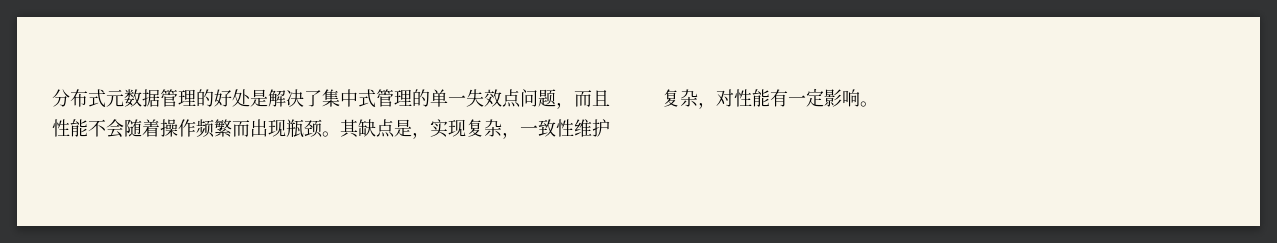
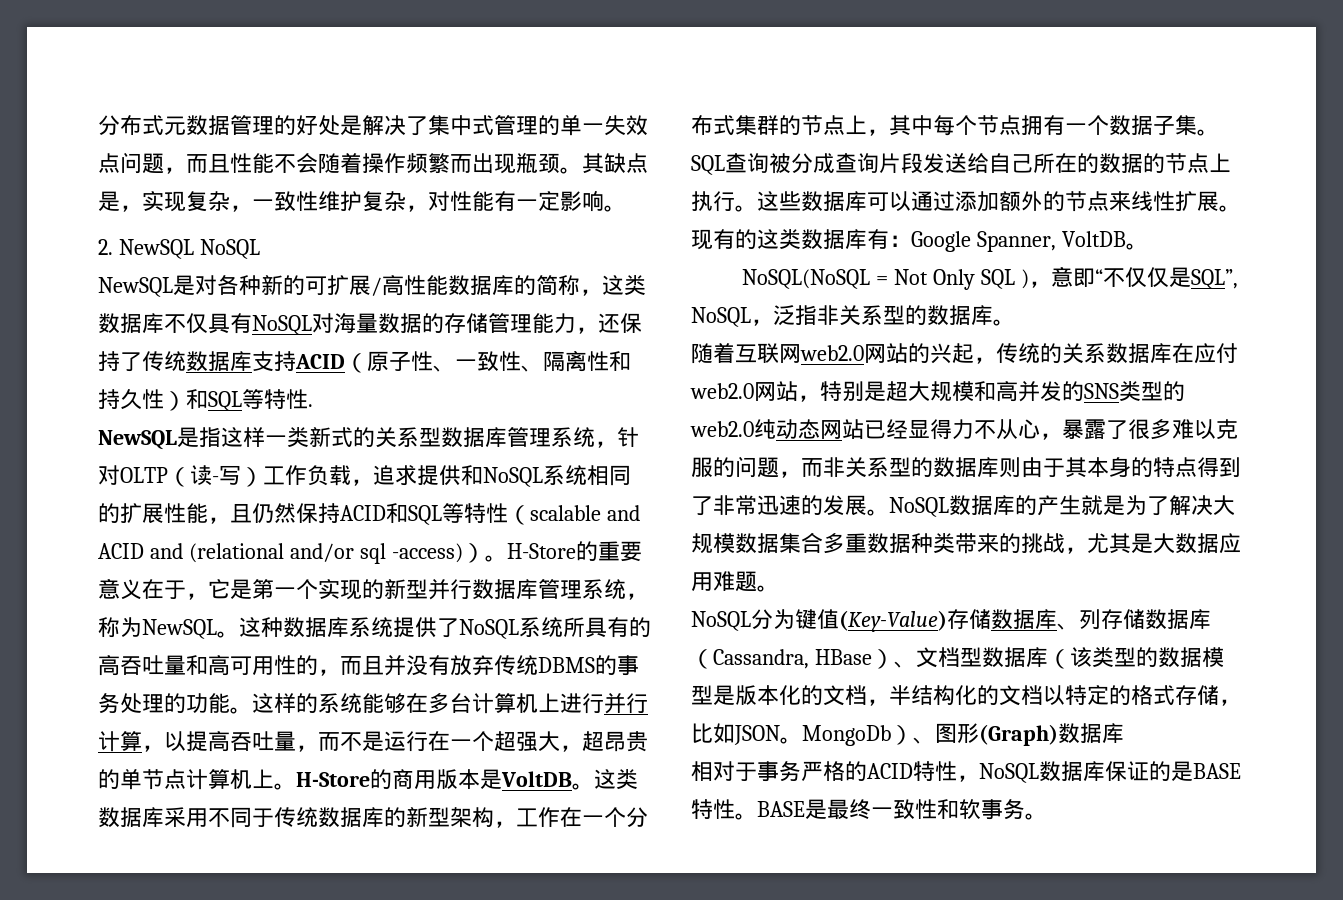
+ 2. NewSQL NoSQL
+ NewSQL是对各种新的可扩展/高性能数据库的简称，这类数据库不仅具有NoSQL对海量数据的存储管理能力，还保持了传统数据库支持ACID（原子性、一致性、隔离性和持久性）和SQL等特性.
+ NewSQL是指这样一类新式的关系型数据库管理系统，针对OLTP（读-写）工作负载，追求提供和NoSQL系统相同的扩展性能，且仍然保持ACID和SQL等特性（scalable and ACID and (relational and/or sql -access)）。H-Store的重要意义在于，它是第一个实现的新型并行数据库管理系统，称为NewSQL。这种数据库系统提供了NoSQL系统所具有的高吞吐量和高可用性的，而且并没有放弃传统DBMS的事务处理的功能。这样的系统能够在多台计算机上进行并行计算，以提高吞吐量，而不是运行在一个超强大，超昂贵的单节点计算机上。H-Store的商用版本是VoltDB。这类数据库采用不同于传统数据库的新型架构，工作在一个分布式集群的节点上，其中每个节点拥有一个数据子集。SQL查询被分成查询片段发送给自己所在的数据的节点上执行。这些数据库可以通过添加额外的节点来线性扩展。现有的这类数据库有：Google Spanner, VoltDB。
+ NoSQL(NoSQL = Not Only SQL )，意即“不仅仅是SQL”, NoSQL，泛指非关系型的数据库。
+ 随着互联网web2.0网站的兴起，传统的关系数据库在应付web2.0网站，特别是超大规模和高并发的SNS类型的web2.0纯动态网站已经显得力不从心，暴露了很多难以克服的问题，而非关系型的数据库则由于其本身的特点得到了非常迅速的发展。NoSQL数据库的产生就是为了解决大规模数据集合多重数据种类带来的挑战，尤其是大数据应用难题。
+ NoSQL分为键值(Key-Value)存储数据库、列存储数据库（Cassandra, HBase）、文档型数据库（该类型的数据模型是版本化的文档，半结构化的文档以特定的格式存储，比如JSON。MongoDb）、图形(Graph)数据库
+ 相对于事务严格的ACID特性，NoSQL数据库保证的是BASE特性。BASE是最终一致性和软事务。

